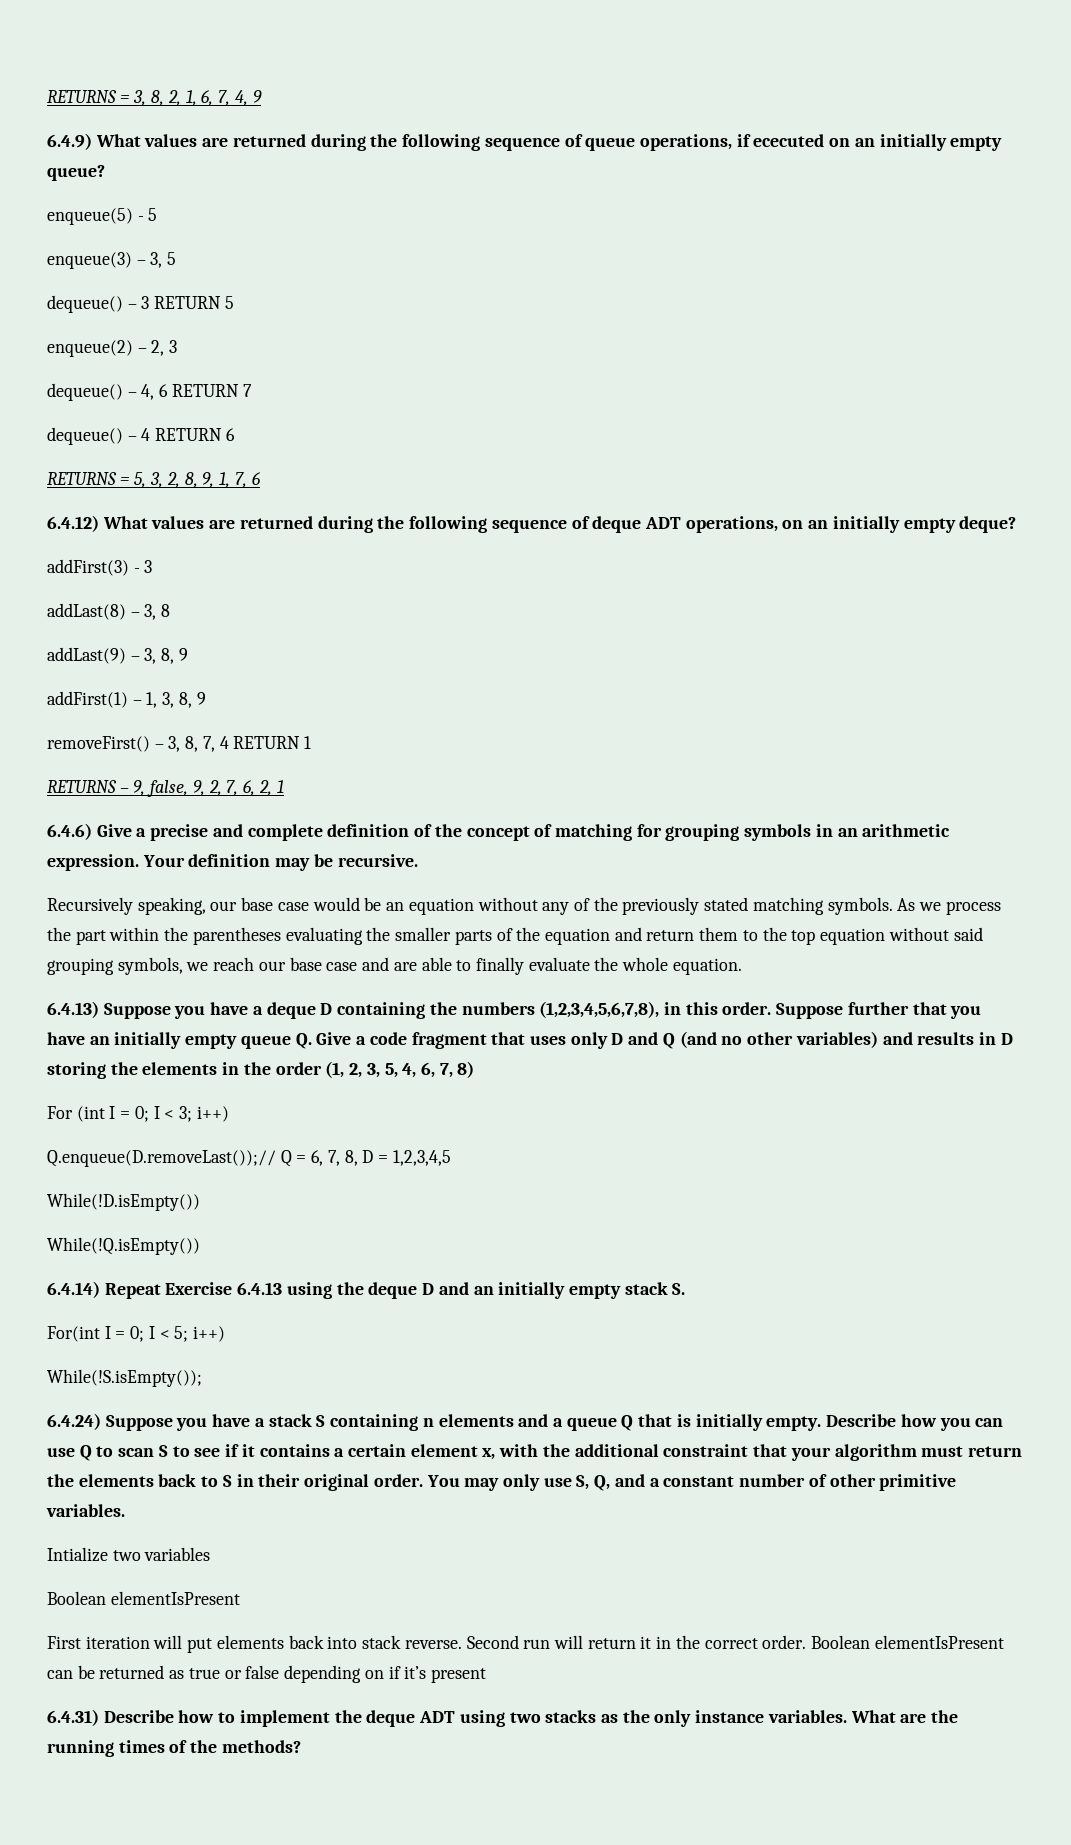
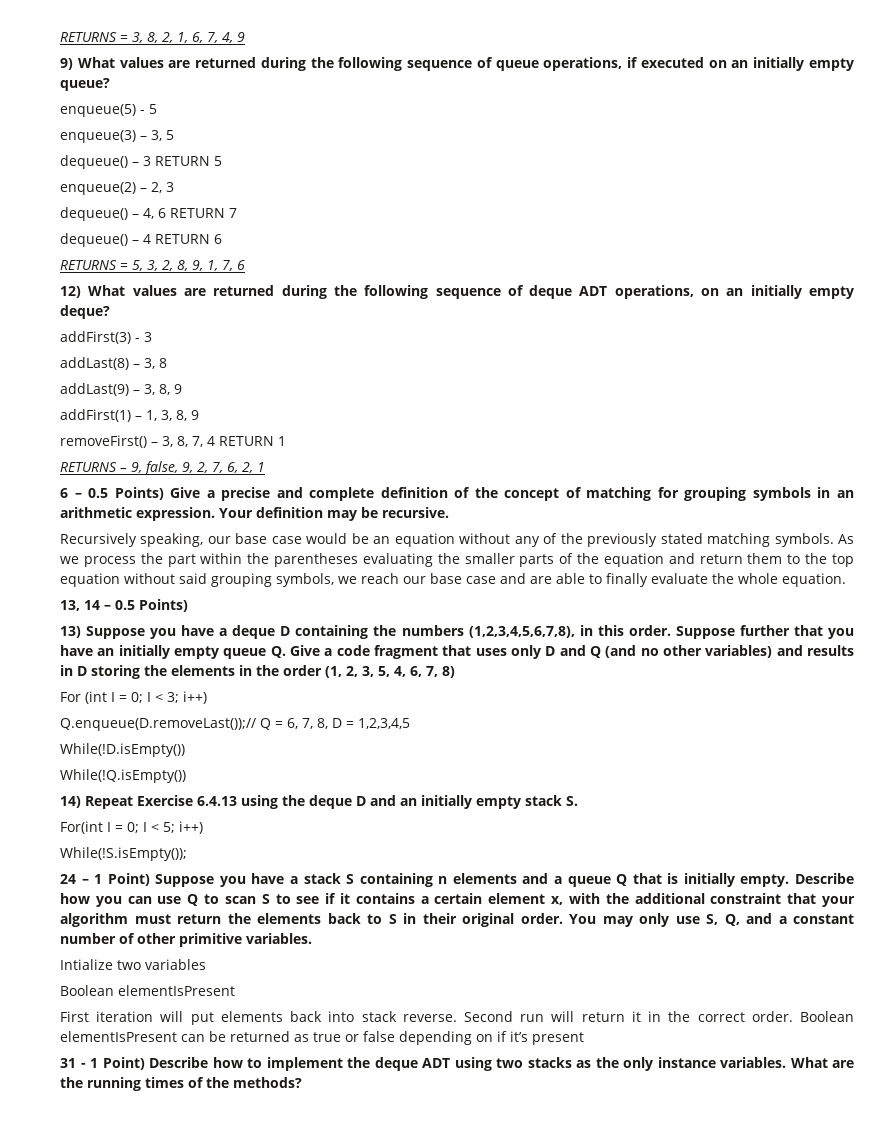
- 6.4.9) What values are returned during the following sequence of queue operations, if ececuted on an initially empty queue?
+ 9) What values are returned during the following sequence of queue operations, if executed on an initially empty queue?
- 6.4.12) What values are returned during the following sequence of deque ADT operations, on an initially empty deque?
+ 12) What values are returned during the following sequence of deque ADT operations, on an initially empty deque?
- 6.4.6) Give a precise and complete definition of the concept of matching for grouping symbols in an arithmetic expression.
+ 6 – 0.5 Points) Give a precise and complete definition of the concept of matching for grouping symbols in an arithmetic expression.
- 6.4.13) Suppose you have a deque D containing the numbers (1,2,3,4,5,6,7,8), in this order.
+ 13, 14 – 0.5 Points)
+ 13) Suppose you have a deque D containing the numbers (1,2,3,4,5,6,7,8), in this order.
- 6.4.14) Repeat Exercise 6.4.13 using the deque D and an initially empty stack S.
+ 14) Repeat Exercise 6.4.13 using the deque D and an initially empty stack S.
- 6.4.24) Suppose you have a stack S containing n elements and a queue Q that is initially empty.
+ 24 – 1 Point) Suppose you have a stack S containing n elements and a queue Q that is initially empty.
- 6.4.31) Describe how to implement the deque ADT using two stacks as the only instance variables.
+ 31 - 1 Point) Describe how to implement the deque ADT using two stacks as the only instance variables.

